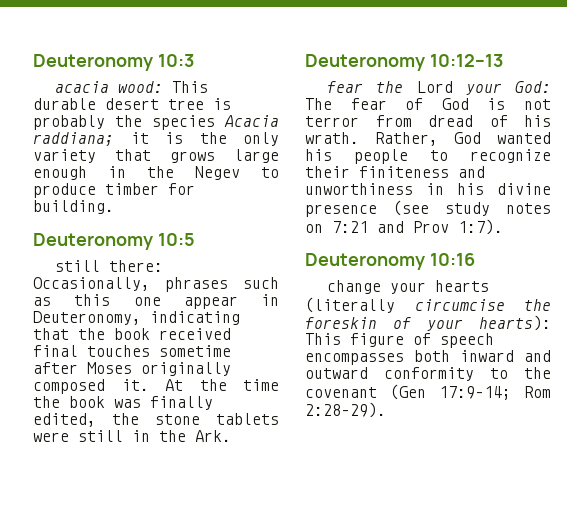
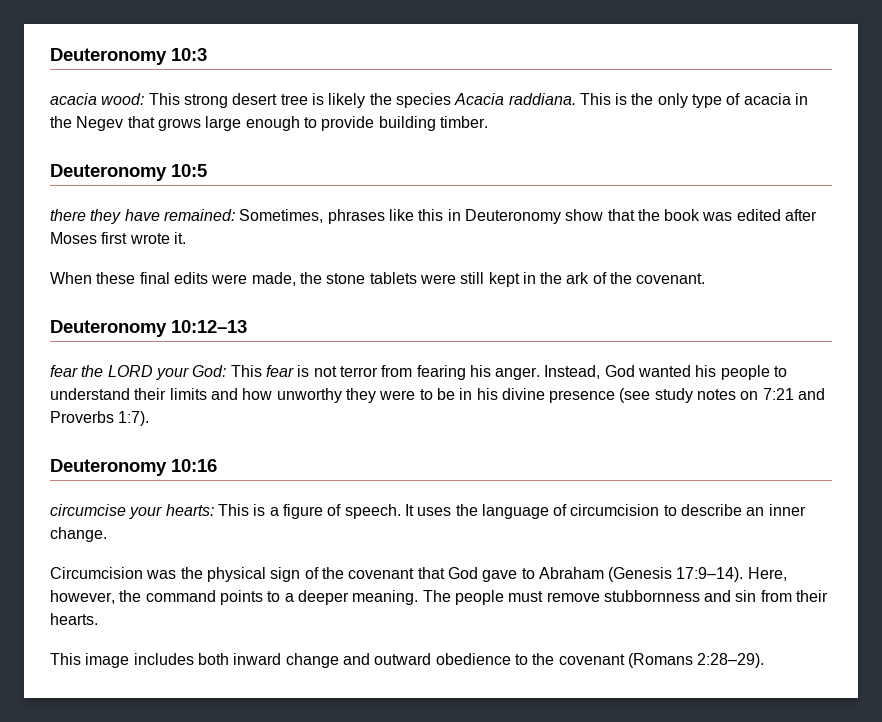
- acacia wood: This durable desert tree is probably the species Acacia raddiana; it is the only variety that grows large enough in the Negev to produce timber for building.
+ acacia wood: This strong desert tree is likely the species Acacia raddiana. This is the only type of acacia in the Negev that grows large enough to provide building timber.
  Deuteronomy 10:5
- still there: Occasionally, phrases such as this one appear in Deuteronomy, indicating that the book received final touches sometime after Moses originally composed it. At the time the book was finally edited, the stone tablets were still in the Ark.
+ there they have remained: Sometimes, phrases like this in Deuteronomy show that the book was edited after Moses first wrote it.
+ When these final edits were made, the stone tablets were still kept in the ark of the covenant.
- fear the Lord your God: The fear of God is not terror from dread of his wrath. Rather, God wanted his people to recognize their finiteness and unworthiness in his divine presence (see study notes on 7:21 and Prov 1:7).
+ fear the LORD your God: This fear is not terror from fearing his anger. Instead, God wanted his people to understand their limits and how unworthy they were to be in his divine presence (see study notes on 7:21 and Proverbs 1:7).
- change your hearts (literally circumcise the foreskin of your hearts): This figure of speech encompasses both inward and outward conformity to the covenant (Gen 17:9–14; Rom 2:28–29).
+ circumcise your hearts: This is a figure of speech. It uses the language of circumcision to describe an inner change.
+ Circumcision was the physical sign of the covenant that God gave to Abraham (Genesis 17:9–14). Here, however, the command points to a deeper meaning. The people must remove stubbornness and sin from their hearts.
+ This image includes both inward change and outward obedience to the covenant (Romans 2:28–29).

